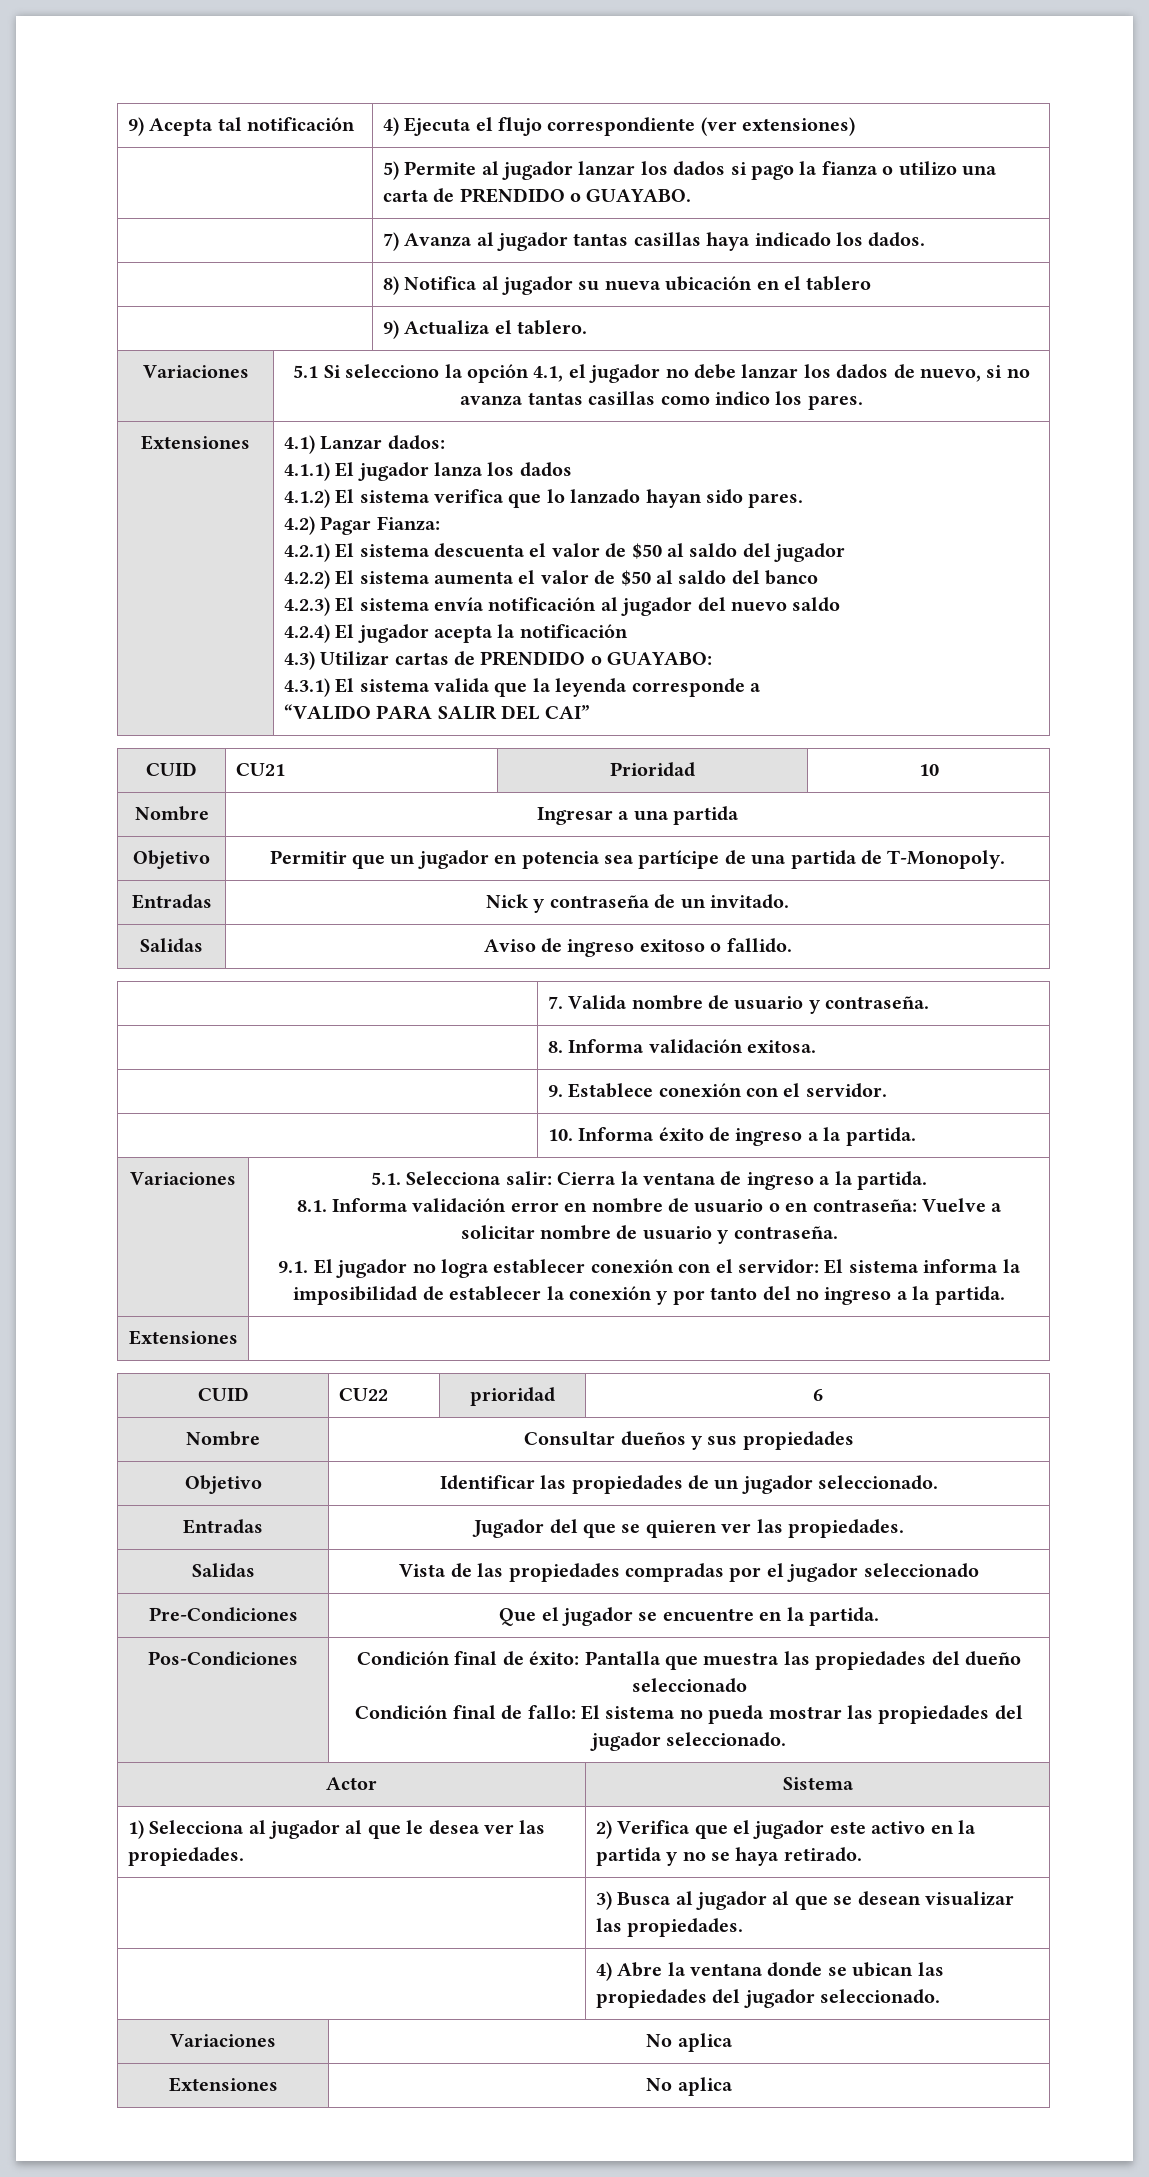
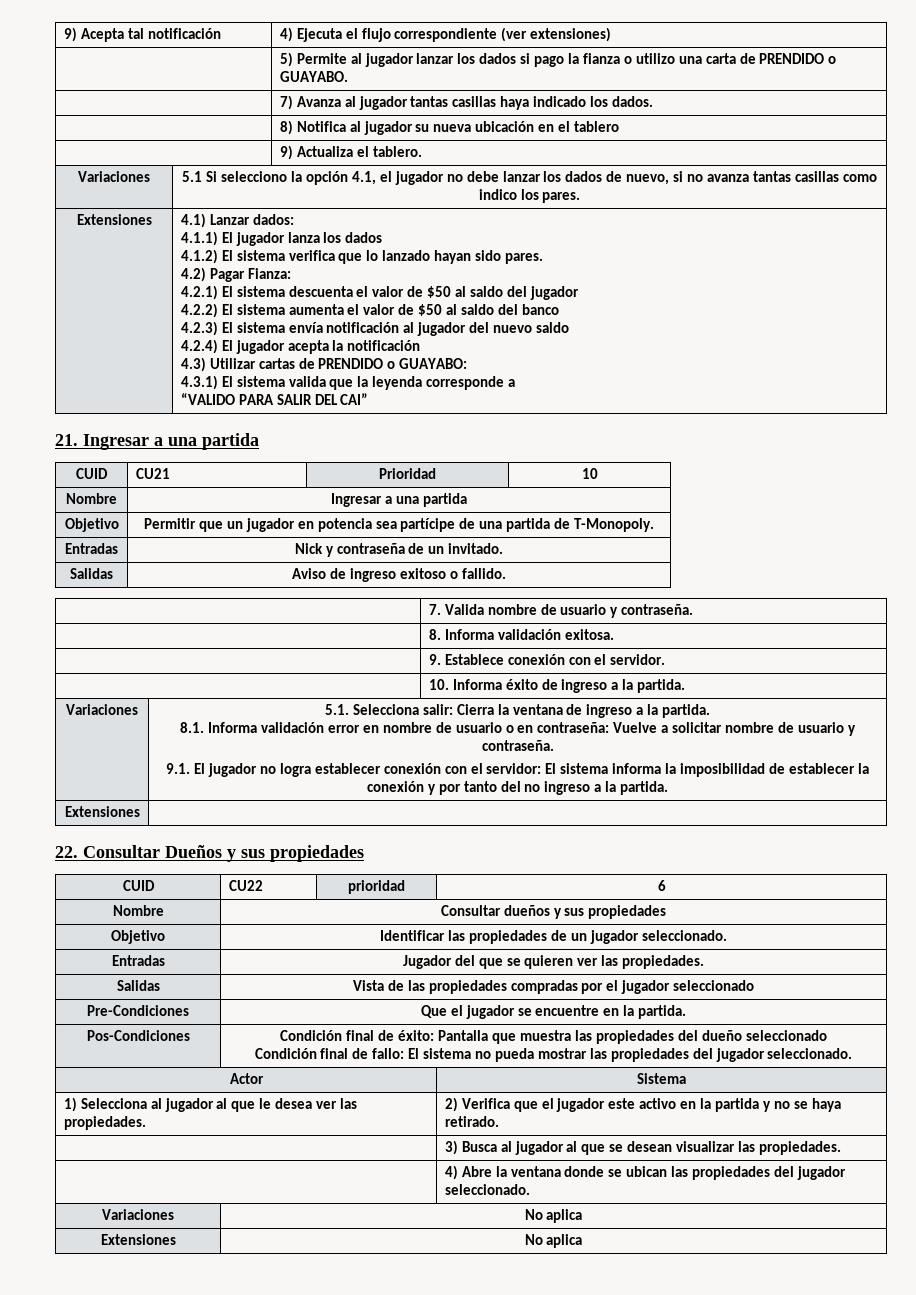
+ 21. Ingresar a una partida
+ 22. Consultar Dueños y sus propiedades

